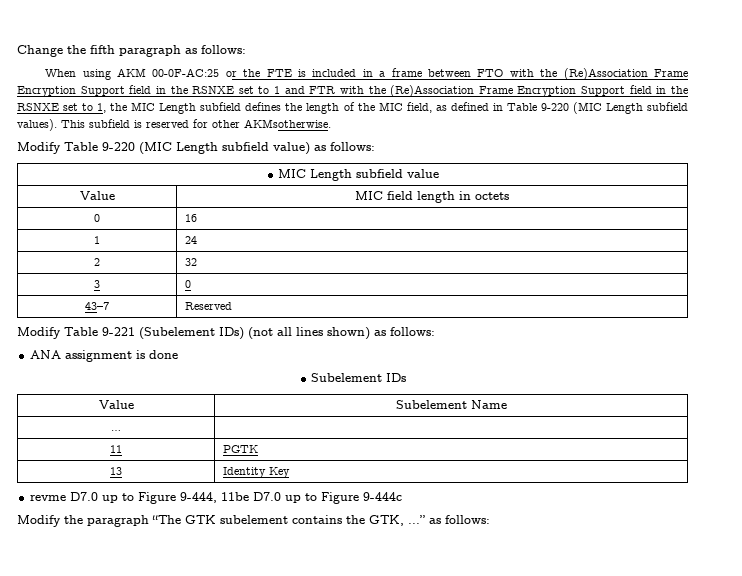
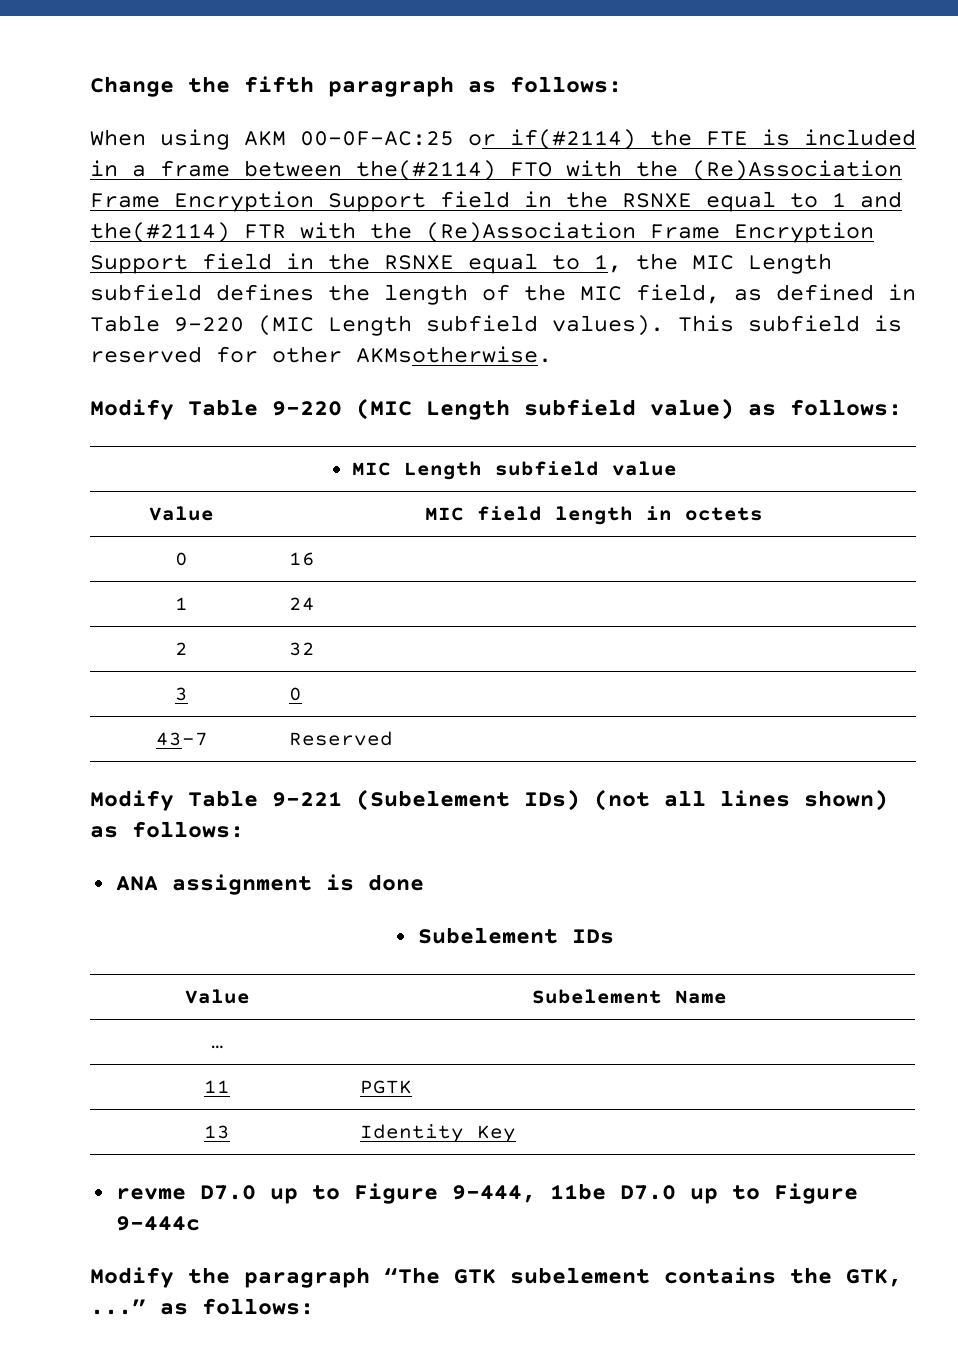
- When using AKM 00-0F-AC:25 or the FTE is included in a frame between FTO with the (Re)Association Frame Encryption Support field in the RSNXE set to 1 and FTR with the (Re)Association Frame Encryption Support field in the RSNXE set to 1, the MIC Length subfield defines the length of the MIC field, as defined in Table 9-220 (MIC Length subfield values).
+ When using AKM 00-0F-AC:25 or if(#2114) the FTE is included in a frame between the(#2114) FTO with the (Re)Association Frame Encryption Support field in the RSNXE equal to 1 and the(#2114) FTR with the (Re)Association Frame Encryption Support field in the RSNXE equal to 1, the MIC Length subfield defines the length of the MIC field, as defined in Table 9-220 (MIC Length subfield values).

